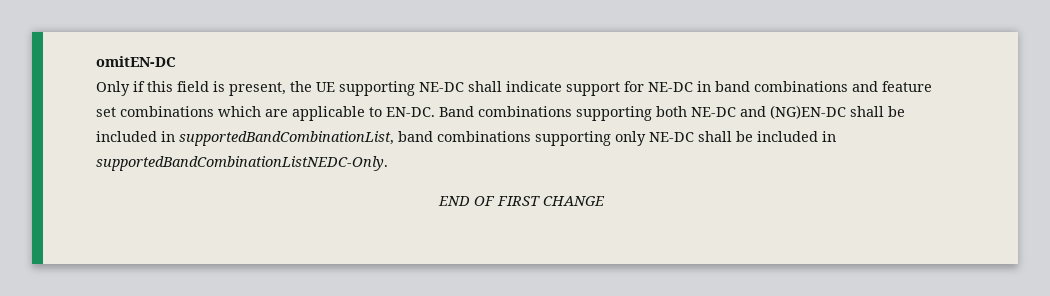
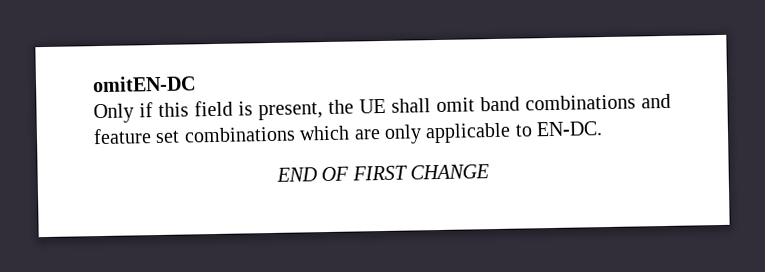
- Only if this field is present, the UE supporting NE-DC shall indicate support for NE-DC in band combinations and feature set combinations which are applicable to EN-DC. Band combinations supporting both NE-DC and (NG)EN-DC shall be included in supportedBandCombinationList, band combinations supporting only NE-DC shall be included in supportedBandCombinationListNEDC-Only.
+ Only if this field is present, the UE shall omit band combinations and feature set combinations which are only applicable to EN-DC.

